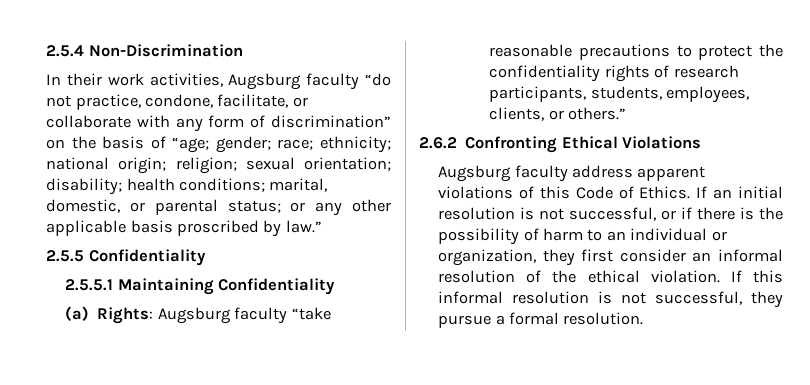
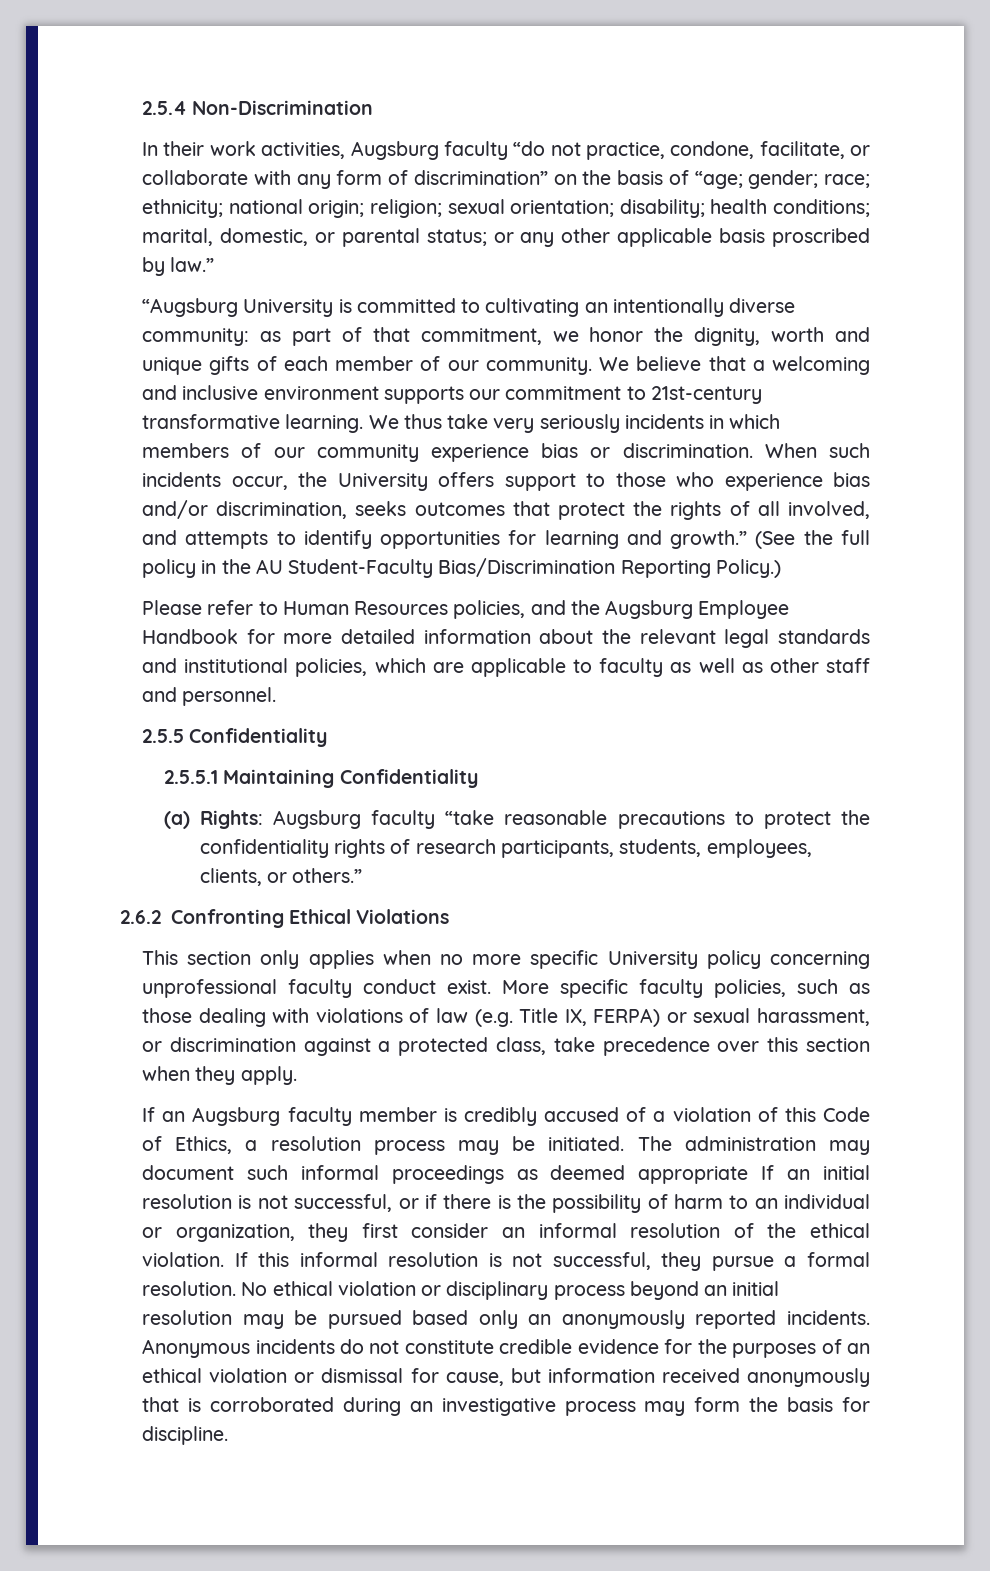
+ “Augsburg University is committed to cultivating an intentionally diverse community: as part of that commitment, we honor the dignity, worth and unique gifts of each member of our community. We believe that a welcoming and inclusive environment supports our commitment to 21st-century transformative learning. We thus take very seriously incidents in which members of our community experience bias or discrimination. When such incidents occur, the University offers support to those who experience bias and/or discrimination, seeks outcomes that protect the rights of all involved, and attempts to identify opportunities for learning and growth.” (See the full policy in the AU Student-Faculty Bias/Discrimination Reporting Policy.)
+ Please refer to Human Resources policies, and the Augsburg Employee Handbook for more detailed information about the relevant legal standards and institutional policies, which are applicable to faculty as well as other staff and personnel.
- Augsburg faculty address apparent violations of this Code of Ethics. If an initial resolution is not successful, or if there is the possibility of harm to an individual or organization, they first consider an informal resolution of the ethical violation.
+ This section only applies when no more specific University policy concerning unprofessional faculty conduct exist. More specific faculty policies, such as those dealing with violations of law (e.g. Title IX, FERPA) or sexual harassment, or discrimination against a protected class, take precedence over this section when they apply.
+ If an Augsburg faculty member is credibly accused of a violation of this Code of Ethics, a resolution process may be initiated. The administration may document such informal proceedings as deemed appropriate If an initial resolution is not successful, or if there is the possibility of harm to an individual or organization, they first consider an informal resolution of the ethical violation.
+ No ethical violation or disciplinary process beyond an initial resolution may be pursued based only an anonymously reported incidents. Anonymous incidents do not constitute credible evidence for the purposes of an ethical violation or dismissal for cause, but information received anonymously that is corroborated during an investigative process may form the basis for discipline.

